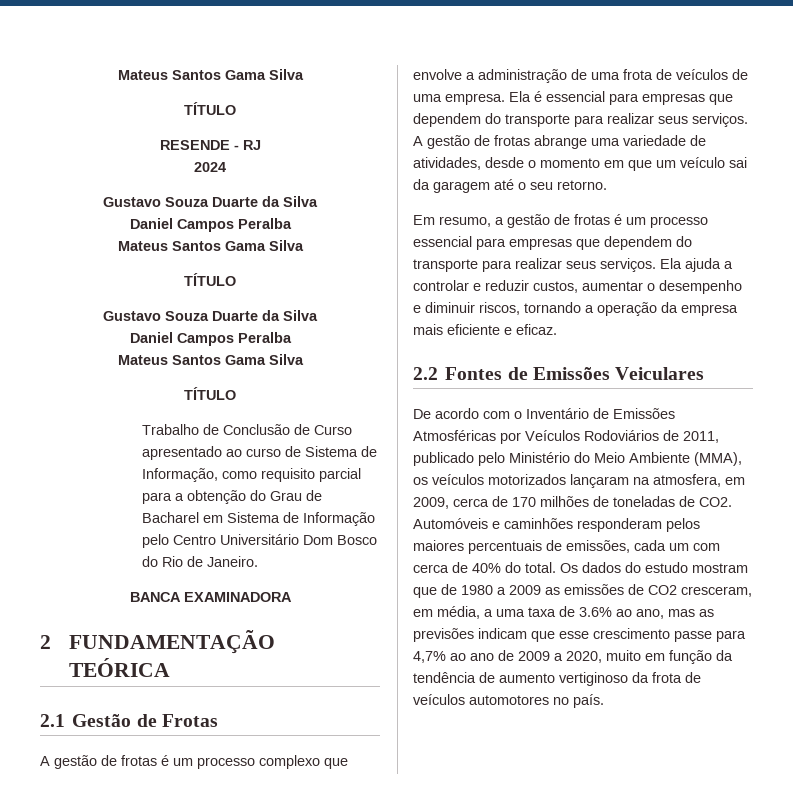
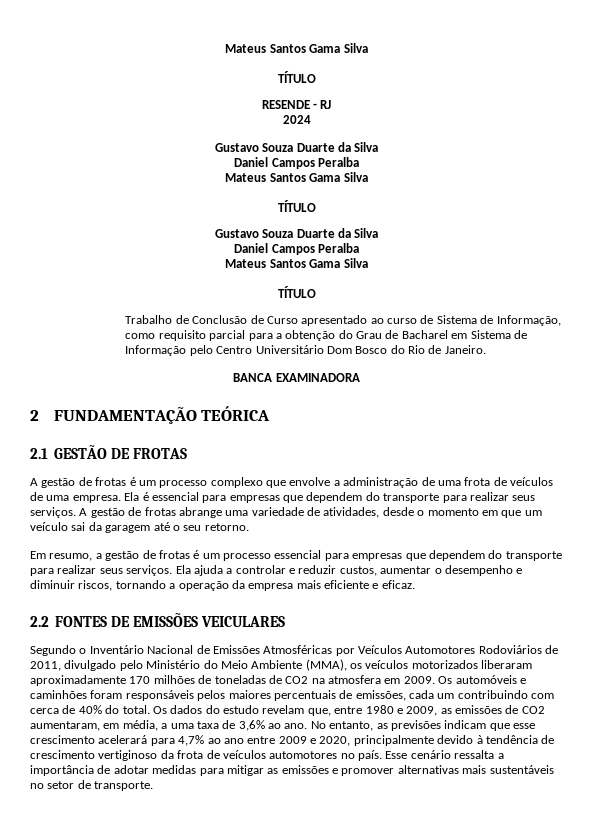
- 2.1 Gestão de Frotas
+ 2.1 GESTÃO DE FROTAS
- 2.2 Fontes de Emissões Veiculares
- De acordo com o Inventário de Emissões Atmosféricas por Veículos Rodoviários de 2011, publicado pelo Ministério do Meio Ambiente (MMA), os veículos motorizados lançaram na atmosfera, em 2009, cerca de 170 milhões de toneladas de CO2. Automóveis e caminhões responderam pelos maiores percentuais de emissões, cada um com cerca de 40% do total.
+ 2.2 FONTES DE EMISSÕES VEICULARES
+ Segundo o Inventário Nacional de Emissões Atmosféricas por Veículos Automotores Rodoviários de 2011, divulgado pelo Ministério do Meio Ambiente (MMA), os veículos motorizados liberaram aproximadamente 170 milhões de toneladas de CO2 na atmosfera em 2009. Os automóveis e caminhões foram responsáveis pelos maiores percentuais de emissões, cada um contribuindo com cerca de 40% do total.
- Os dados do estudo mostram que de 1980 a 2009 as emissões de CO2 cresceram, em média, a uma taxa de 3.6% ao ano, mas as previsões indicam que esse crescimento passe para 4,7% ao ano de 2009 a 2020, muito em função da tendência de aumento vertiginoso da frota de veículos automotores no país.
+ Os dados do estudo revelam que, entre 1980 e 2009, as emissões de CO2 aumentaram, em média, a uma taxa de 3,6% ao ano. No entanto, as previsões indicam que esse crescimento acelerará para 4,7% ao ano entre 2009 e 2020, principalmente devido à tendência de crescimento vertiginoso da frota de veículos automotores no país.
+ Esse cenário ressalta a importância de adotar medidas para mitigar as emissões e promover alternativas mais sustentáveis no setor de transporte.

